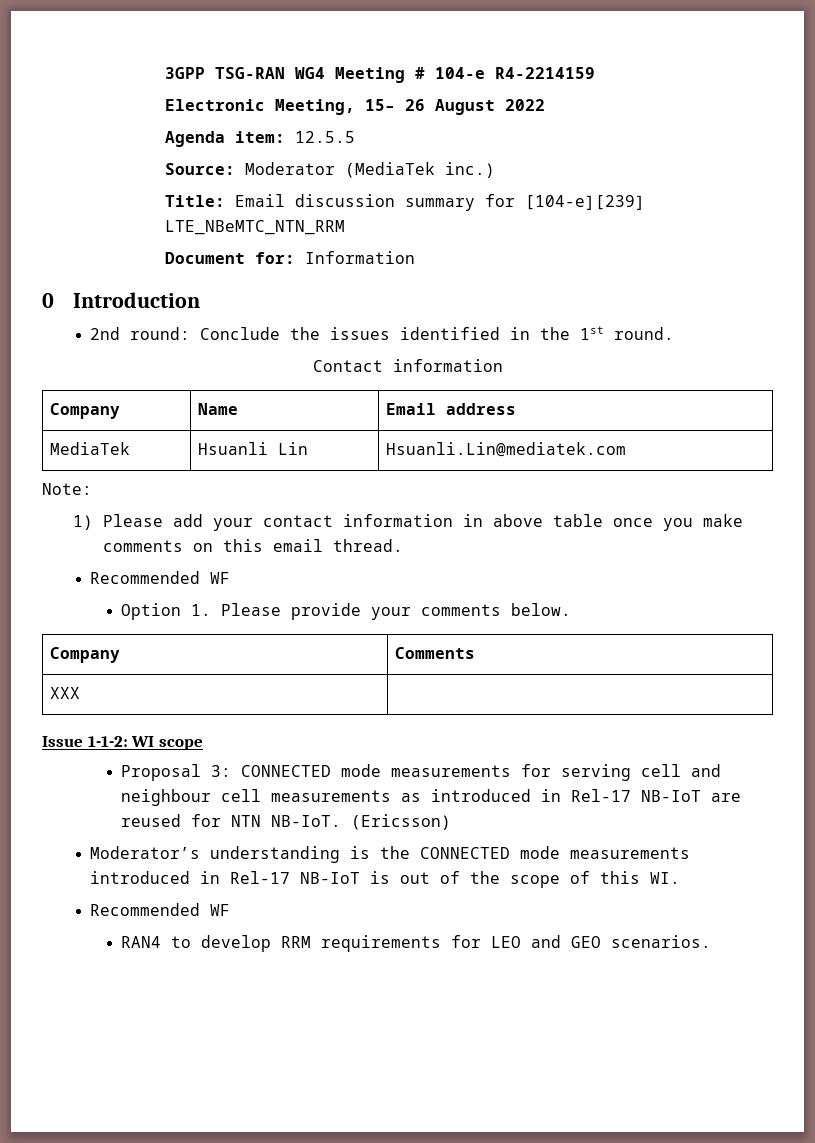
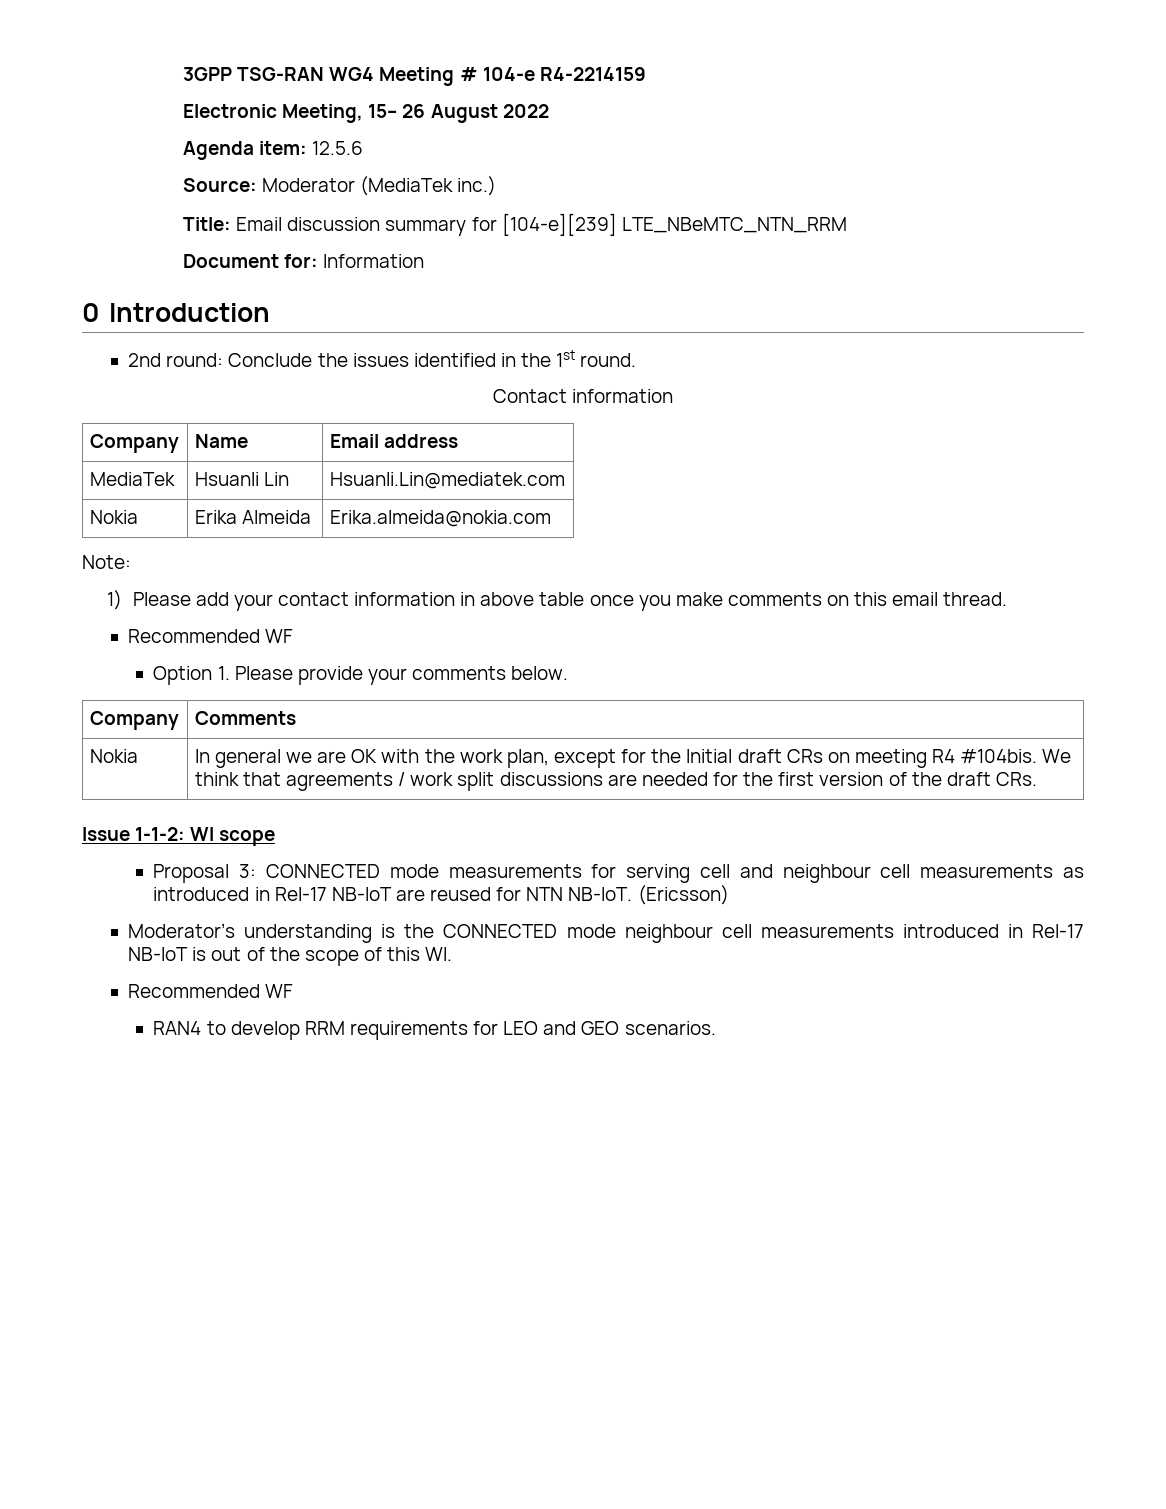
- Agenda item: 12.5.5
+ Agenda item: 12.5.6
+ Nokia | Erika Almeida | Erika.almeida@nokia.com
- XXX |
+ Nokia | In general we are OK with the work plan, except for the Initial draft CRs on meeting R4 #104bis. We think that agreements / work split discussions are needed for the first version of the draft CRs.
- Moderator’s understanding is the CONNECTED mode measurements introduced in Rel-17 NB-IoT is out of the scope of this WI.
+ Moderator’s understanding is the CONNECTED mode neighbour cell measurements introduced in Rel-17 NB-IoT is out of the scope of this WI.

